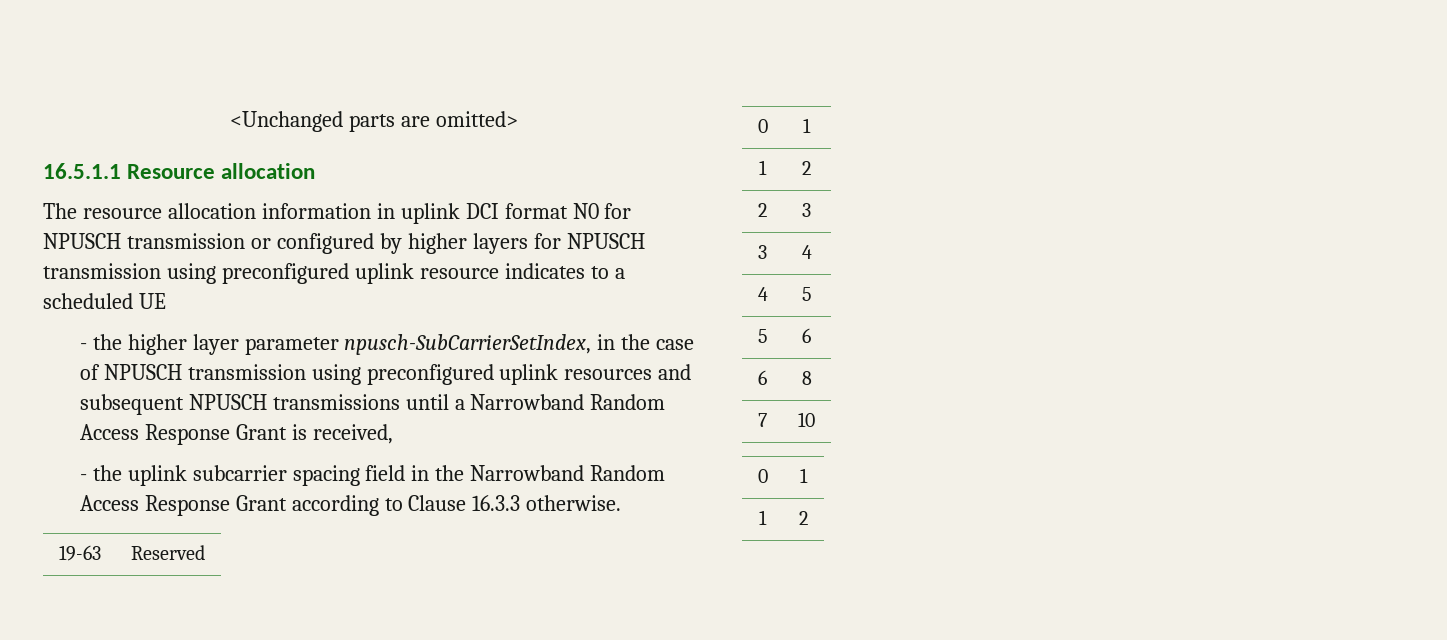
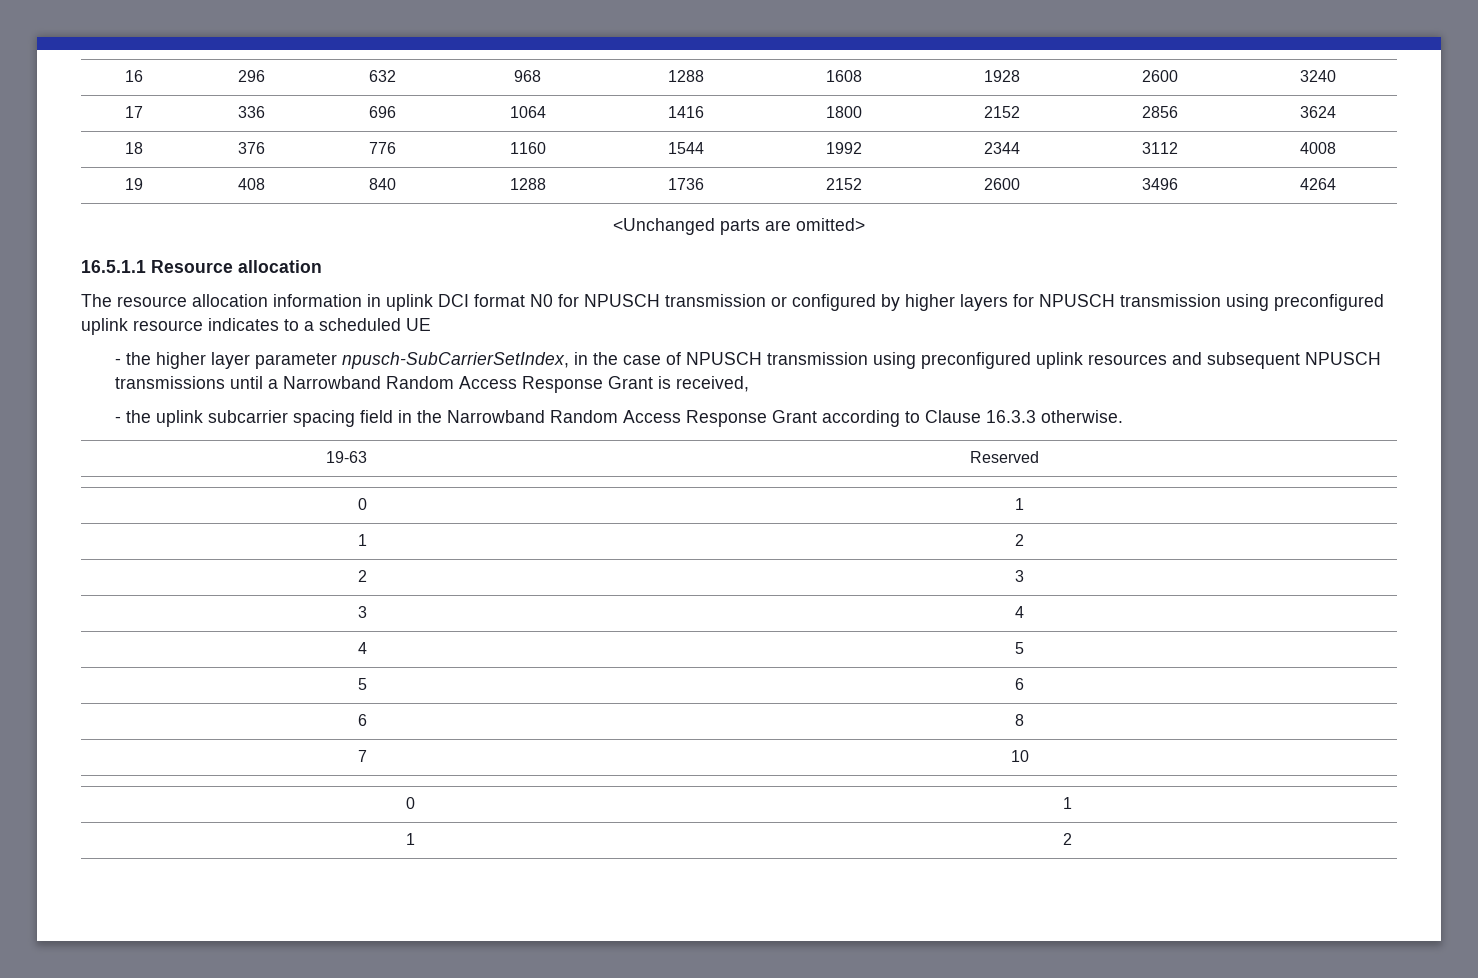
+ 16 | 296 | 632 | 968 | 1288 | 1608 | 1928 | 2600 | 3240
+ 17 | 336 | 696 | 1064 | 1416 | 1800 | 2152 | 2856 | 3624
+ 18 | 376 | 776 | 1160 | 1544 | 1992 | 2344 | 3112 | 4008
+ 19 | 408 | 840 | 1288 | 1736 | 2152 | 2600 | 3496 | 4264

